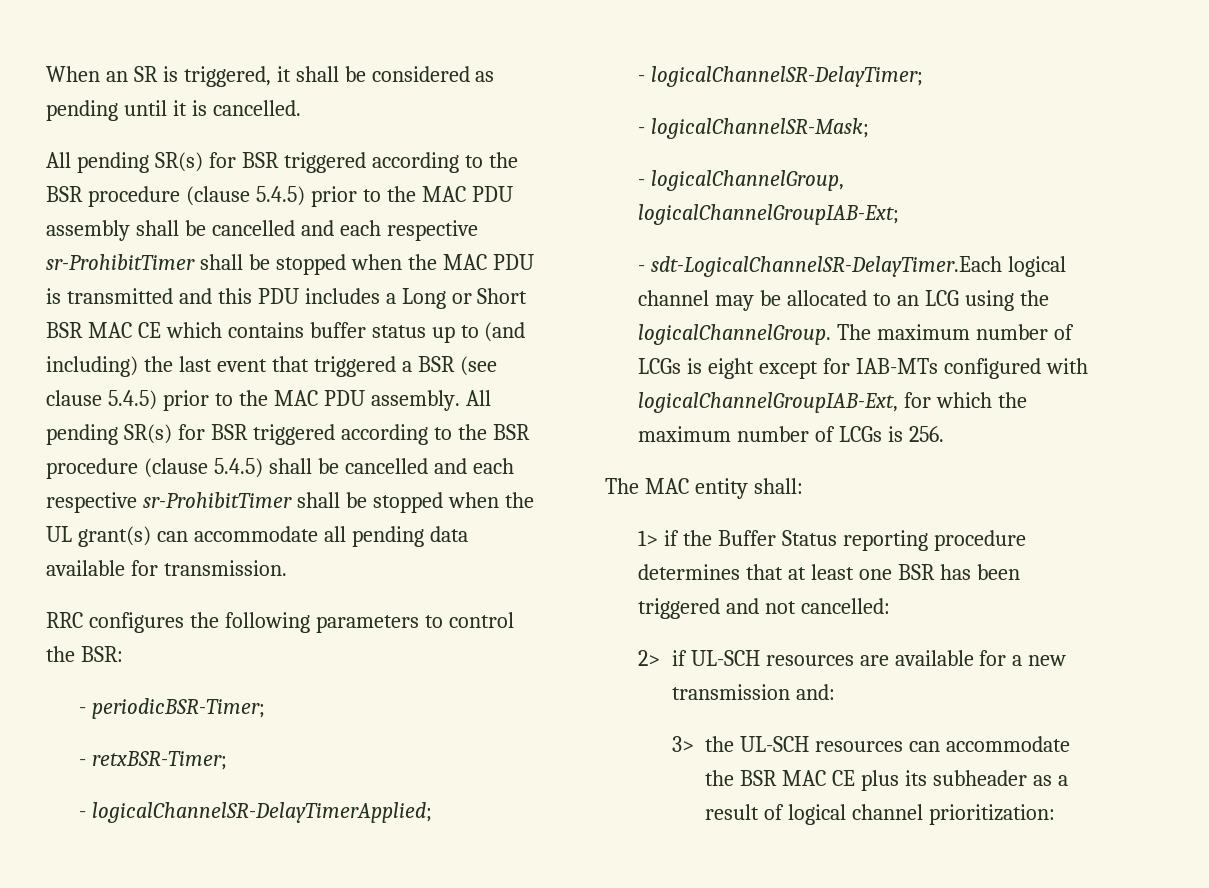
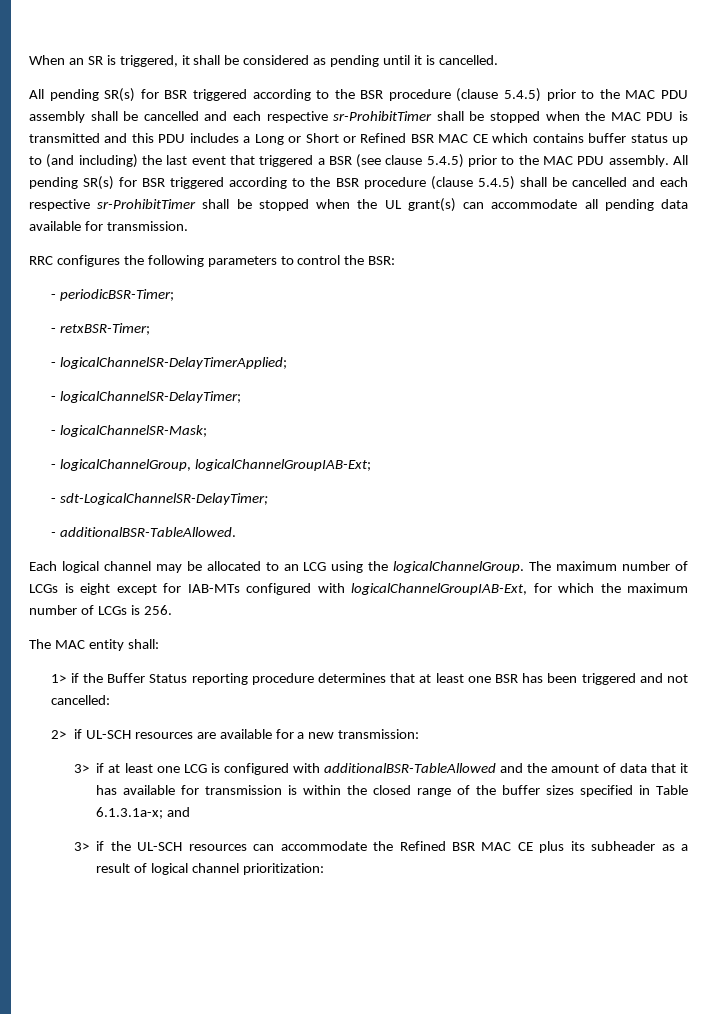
- All pending SR(s) for BSR triggered according to the BSR procedure (clause 5.4.5) prior to the MAC PDU assembly shall be cancelled and each respective sr-ProhibitTimer shall be stopped when the MAC PDU is transmitted and this PDU includes a Long or Short BSR MAC CE which contains buffer status up to (and including) the last event that triggered a BSR (see clause 5.4.5) prior to the MAC PDU assembly.
+ All pending SR(s) for BSR triggered according to the BSR procedure (clause 5.4.5) prior to the MAC PDU assembly shall be cancelled and each respective sr-ProhibitTimer shall be stopped when the MAC PDU is transmitted and this PDU includes a Long or Short or Refined BSR MAC CE which contains buffer status up to (and including) the last event that triggered a BSR (see clause 5.4.5) prior to the MAC PDU assembly.
- - sdt-LogicalChannelSR-DelayTimer.Each logical channel may be allocated to an LCG using the logicalChannelGroup.
+ - sdt-LogicalChannelSR-DelayTimer;
+ - additionalBSR-TableAllowed.
+ Each logical channel may be allocated to an LCG using the logicalChannelGroup.
- 2> if UL-SCH resources are available for a new transmission and:
- 3> the UL-SCH resources can accommodate the BSR MAC CE plus its subheader as a result of logical channel prioritization:
+ 2> if UL-SCH resources are available for a new transmission:
+ 3> if at least one LCG is configured with additionalBSR-TableAllowed and the amount of data that it has available for transmission is within the closed range of the buffer sizes specified in Table 6.1.3.1a-x; and
+ 3> if the UL-SCH resources can accommodate the Refined BSR MAC CE plus its subheader as a result of logical channel prioritization:

